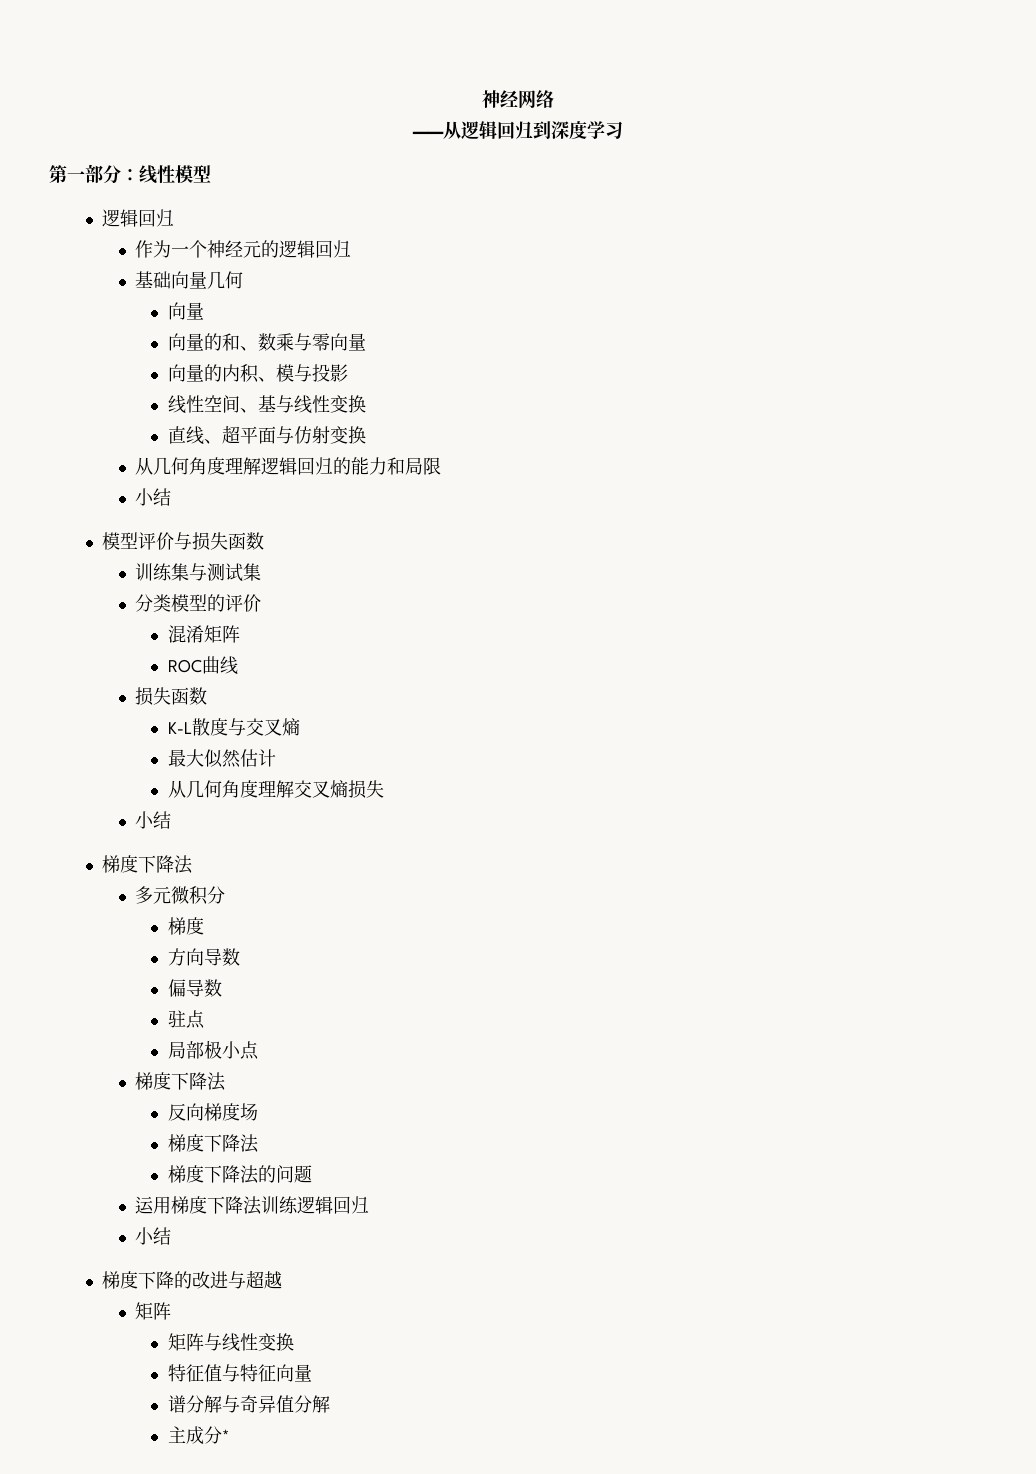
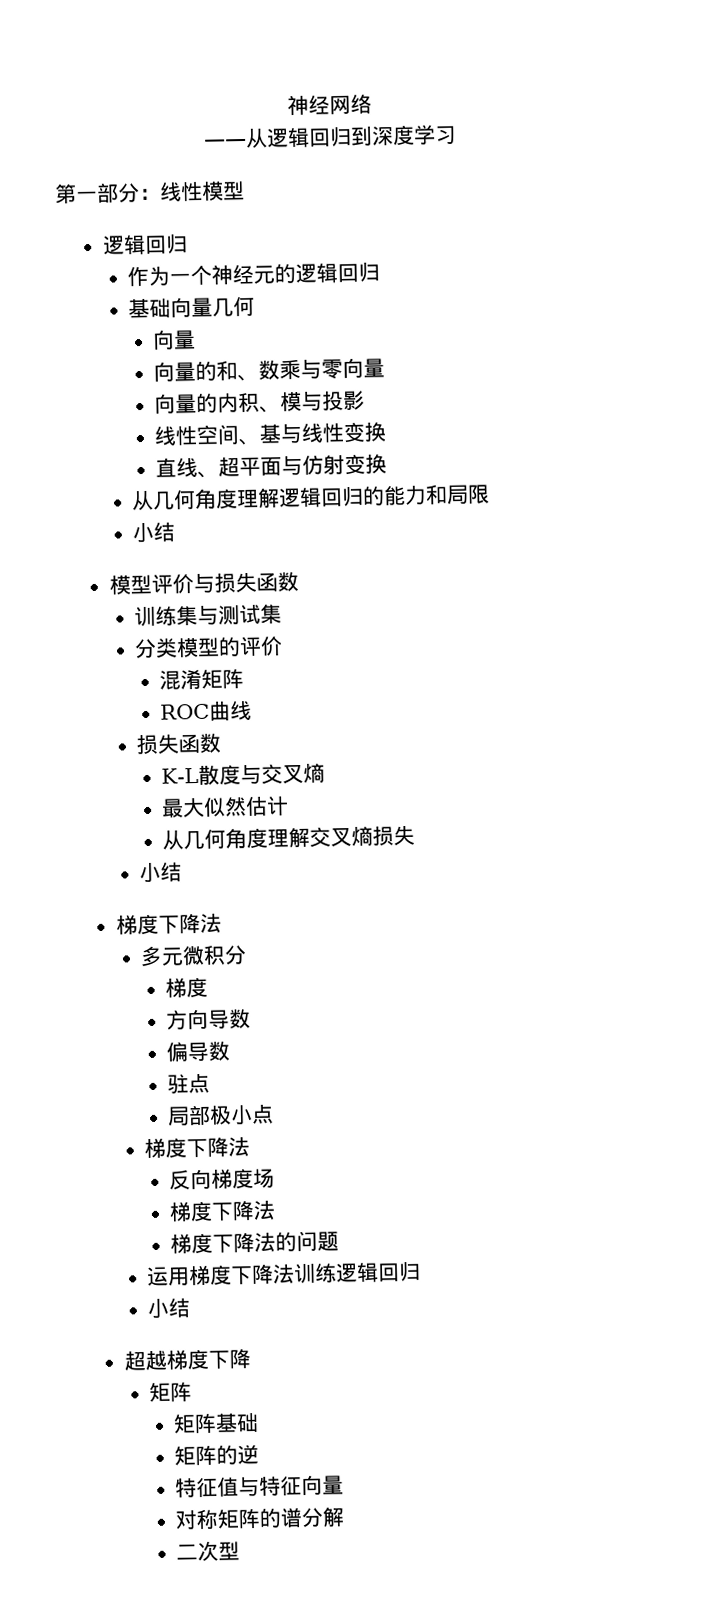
- 梯度下降的改进与超越
+ 超越梯度下降
- 矩阵与线性变换
+ 矩阵基础
+ 矩阵的逆
- 谱分解与奇异值分解
- 主成分*
+ 对称矩阵的谱分解
+ 二次型

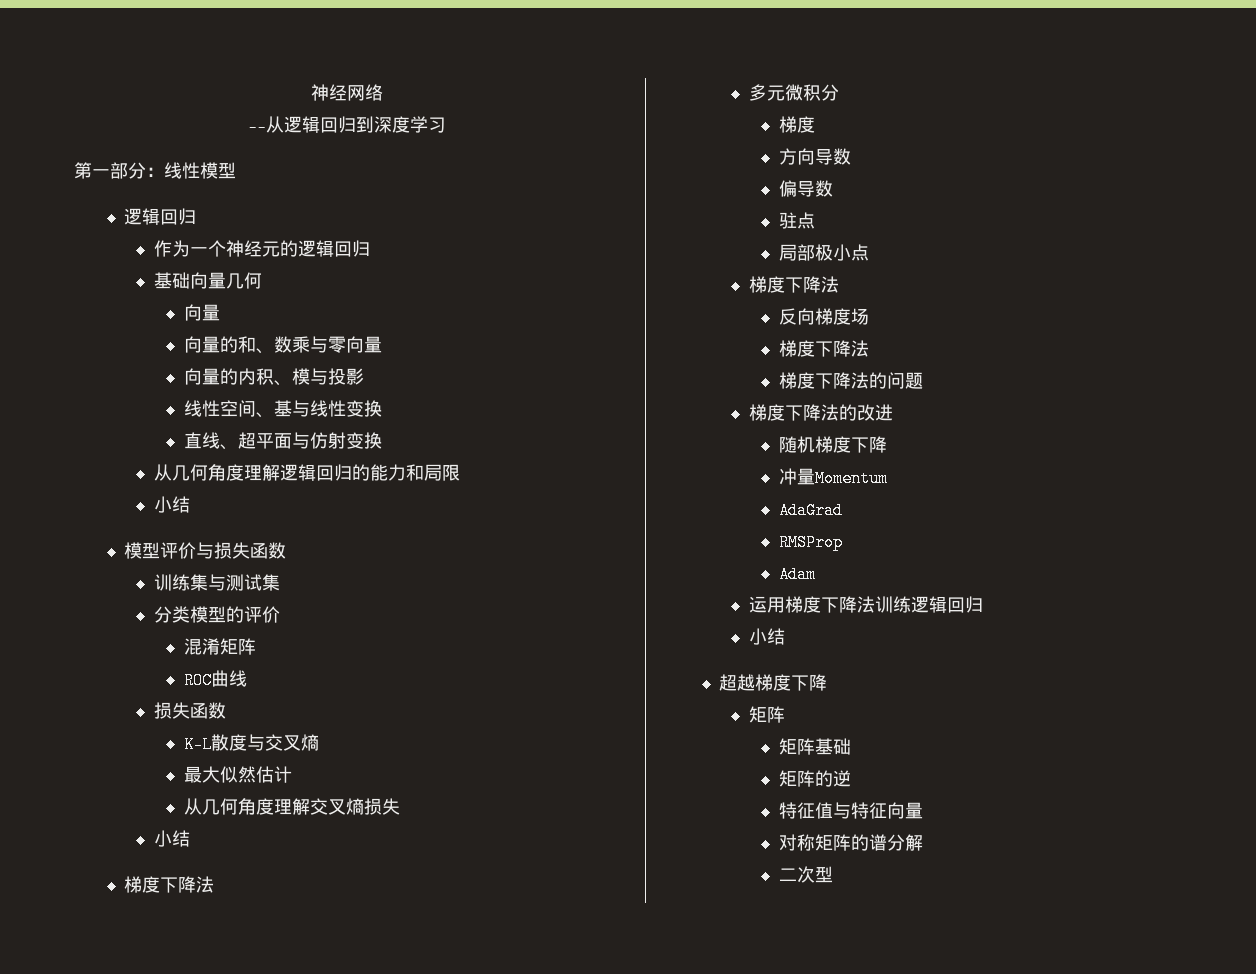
+ 梯度下降法的改进
+ 随机梯度下降
+ 冲量Momentum
+ AdaGrad
+ RMSProp
+ Adam

